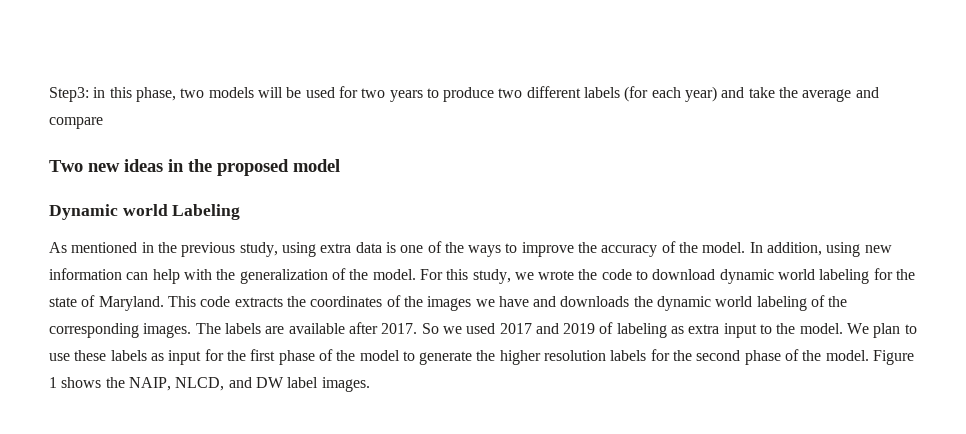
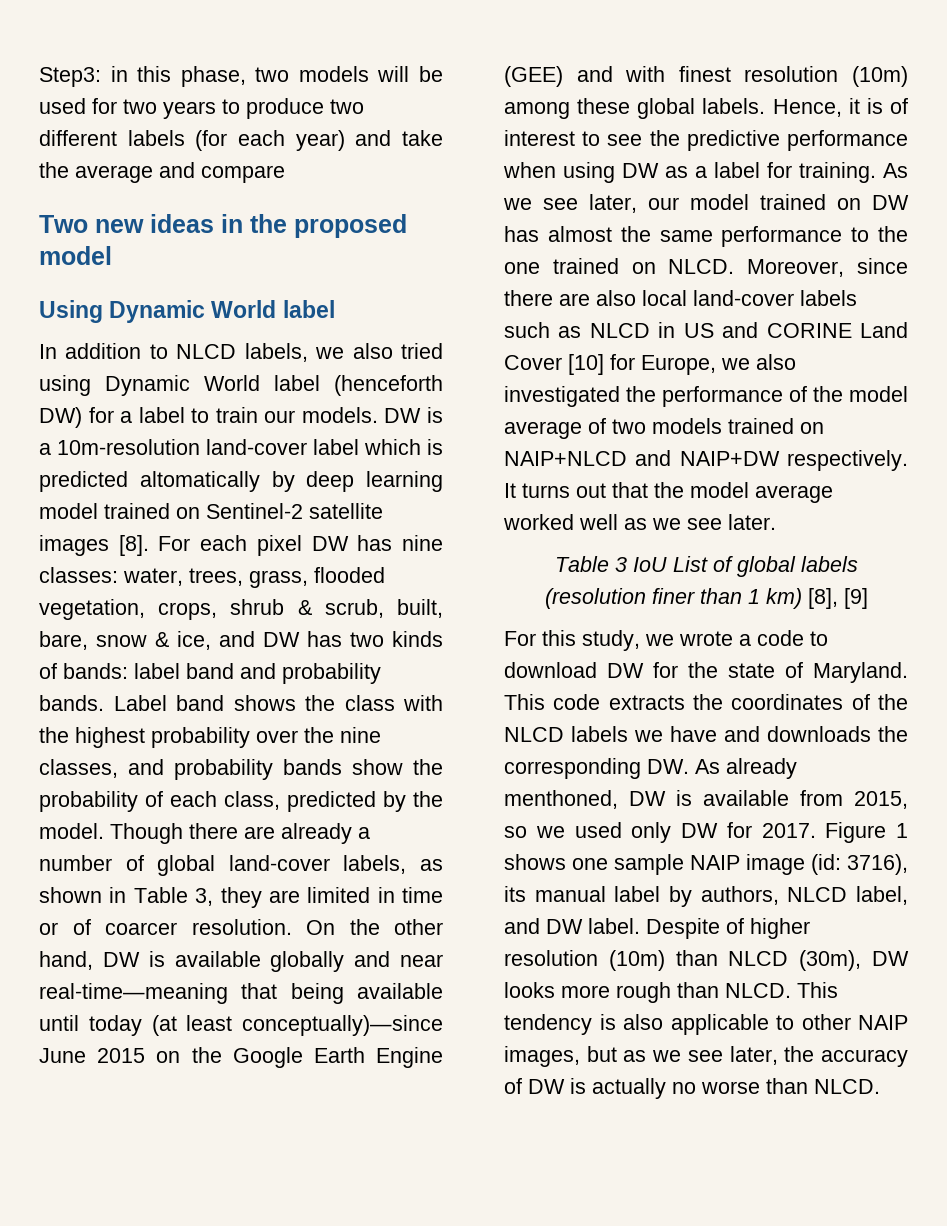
- Dynamic world Labeling
- As mentioned in the previous study, using extra data is one of the ways to improve the accuracy of the model. In addition, using new information can help with the generalization of the model. For this study, we wrote the code to download dynamic world labeling for the state of Maryland.
+ Using Dynamic World label
+ In addition to NLCD labels, we also tried using Dynamic World label (henceforth DW) for a label to train our models. DW is a 10m-resolution land-cover label which is predicted altomatically by deep learning model trained on Sentinel-2 satellite images [8]. For each pixel DW has nine classes: water, trees, grass, flooded vegetation, crops, shrub & scrub, built, bare, snow & ice, and DW has two kinds of bands: label band and probability bands. Label band shows the class with the highest probability over the nine classes, and probability bands show the probability of each class, predicted by the model. Though there are already a number of global land-cover labels, as shown in Table 3, they are limited in time or of coarcer resolution. On the other hand, DW is available globally and near real-time—meaning that being available until today (at least conceptually)—since June 2015 on the Google Earth Engine (GEE) and with finest resolution (10m) among these global labels. Hence, it is of interest to see the predictive performance when using DW as a label for training. As we see later, our model trained on DW has almost the same performance to the one trained on NLCD. Moreover, since there are also local land-cover labels such as NLCD in US and CORINE Land Cover [10] for Europe, we also investigated the performance of the model average of two models trained on NAIP+NLCD and NAIP+DW respectively. It turns out that the model average worked well as we see later.
+ Table 3 IoU List of global labels (resolution finer than 1 km) [8], [9]
+ For this study, we wrote a code to download DW for the state of Maryland.
- This code extracts the coordinates of the images we have and downloads the dynamic world labeling of the corresponding images. The labels are available after 2017. So we used 2017 and 2019 of labeling as extra input to the model. We plan to use these labels as input for the first phase of the model to generate the higher resolution labels for the second phase of the model. Figure 1 shows the NAIP, NLCD, and DW label images.
+ This code extracts the coordinates of the NLCD labels we have and downloads the corresponding DW. As already menthoned, DW is available from 2015, so we used only DW for 2017. Figure 1 shows one sample NAIP image (id: 3716), its manual label by authors, NLCD label, and DW label. Despite of higher resolution (10m) than NLCD (30m), DW looks more rough than NLCD. This tendency is also applicable to other NAIP images, but as we see later, the accuracy of DW is actually no worse than NLCD.

